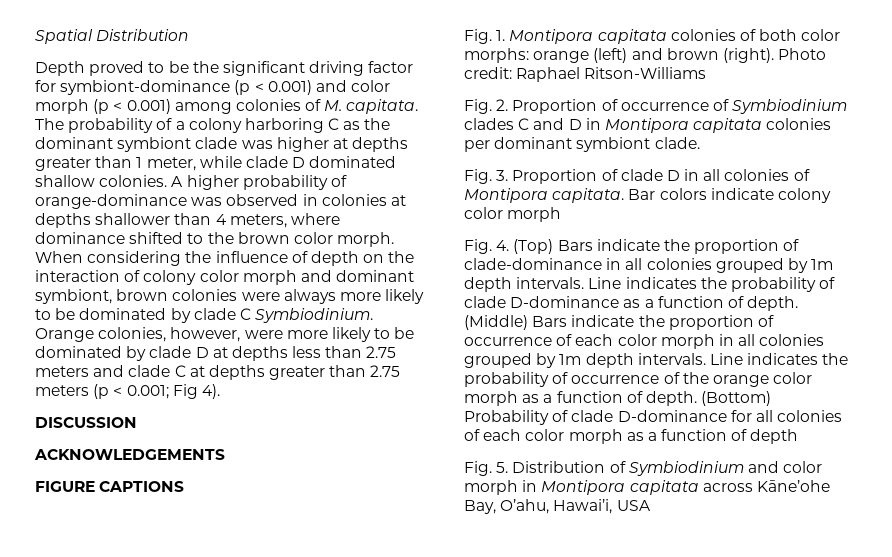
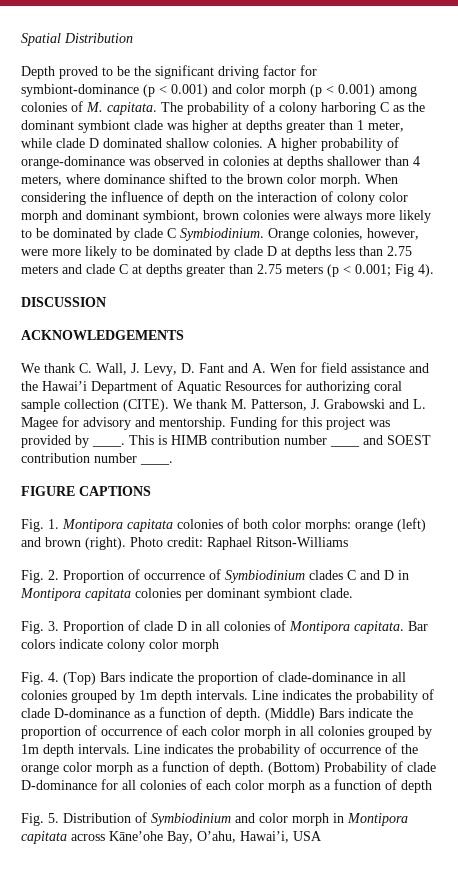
+ We thank C. Wall, J. Levy, D. Fant and A. Wen for field assistance and the Hawai’i Department of Aquatic Resources for authorizing coral sample collection (CITE). We thank M. Patterson, J. Grabowski and L. Magee for advisory and mentorship. Funding for this project was provided by ____. This is HIMB contribution number ____ and SOEST contribution number ____.

